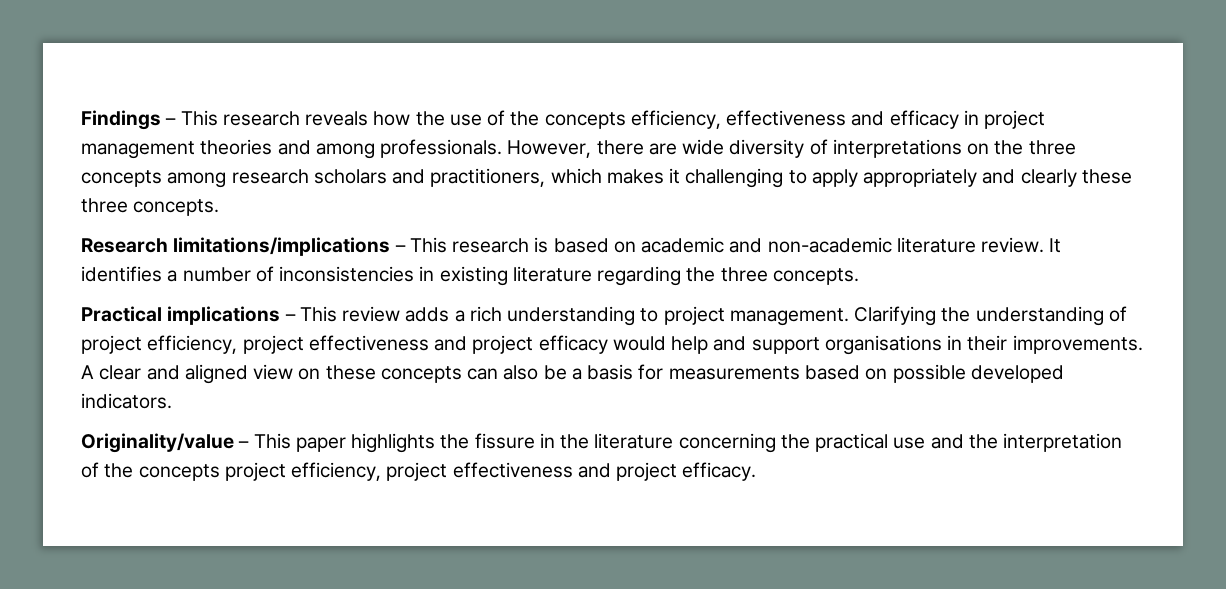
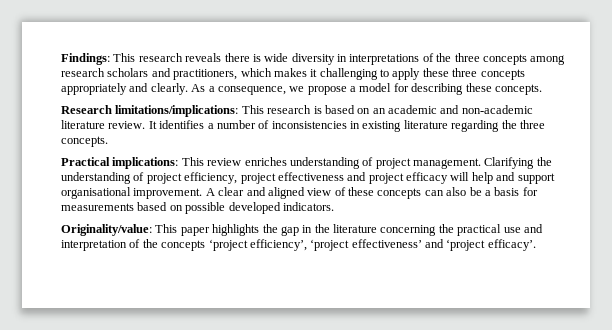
- Findings – This research reveals how the use of the concepts efficiency, effectiveness and efficacy in project management theories and among professionals. However, there are wide diversity of interpretations on the three concepts among research scholars and practitioners, which makes it challenging to apply appropriately and clearly these three concepts.
+ Findings: This research reveals there is wide diversity in interpretations of the three concepts among research scholars and practitioners, which makes it challenging to apply these three concepts appropriately and clearly. As a consequence, we propose a model for describing these concepts.
- Research limitations/implications – This research is based on academic and non-academic literature review.
+ Research limitations/implications: This research is based on an academic and non-academic literature review.
- Practical implications – This review adds a rich understanding to project management.
+ Practical implications: This review enriches understanding of project management.
- Clarifying the understanding of project efficiency, project effectiveness and project efficacy would help and support organisations in their improvements.
+ Clarifying the understanding of project efficiency, project effectiveness and project efficacy will help and support organisational improvement.
- A clear and aligned view on these concepts can also be a basis for measurements based on possible developed indicators.
+ A clear and aligned view of these concepts can also be a basis for measurements based on possible developed indicators.
- Originality/value – This paper highlights the fissure in the literature concerning the practical use and the interpretation of the concepts project efficiency, project effectiveness and project efficacy.
+ Originality/value: This paper highlights the gap in the literature concerning the practical use and interpretation of the concepts ‘project efficiency’, ‘project effectiveness’ and ‘project efficacy’.

